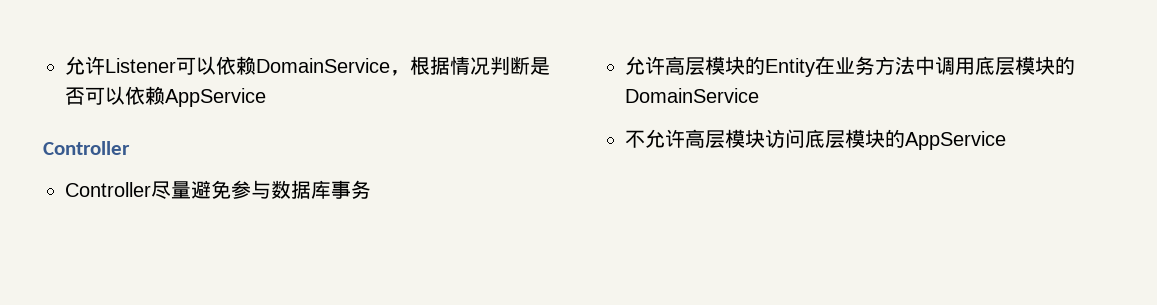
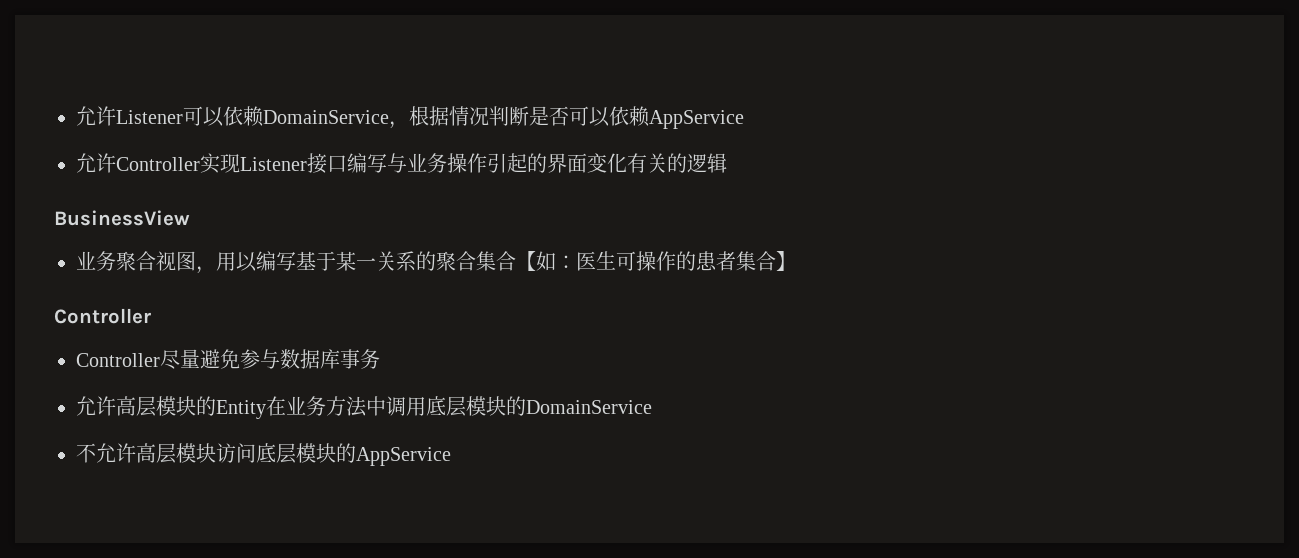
+ 允许Controller实现Listener接口编写与业务操作引起的界面变化有关的逻辑
+ BusinessView
+ 业务聚合视图，用以编写基于某一关系的聚合集合【如：医生可操作的患者集合】

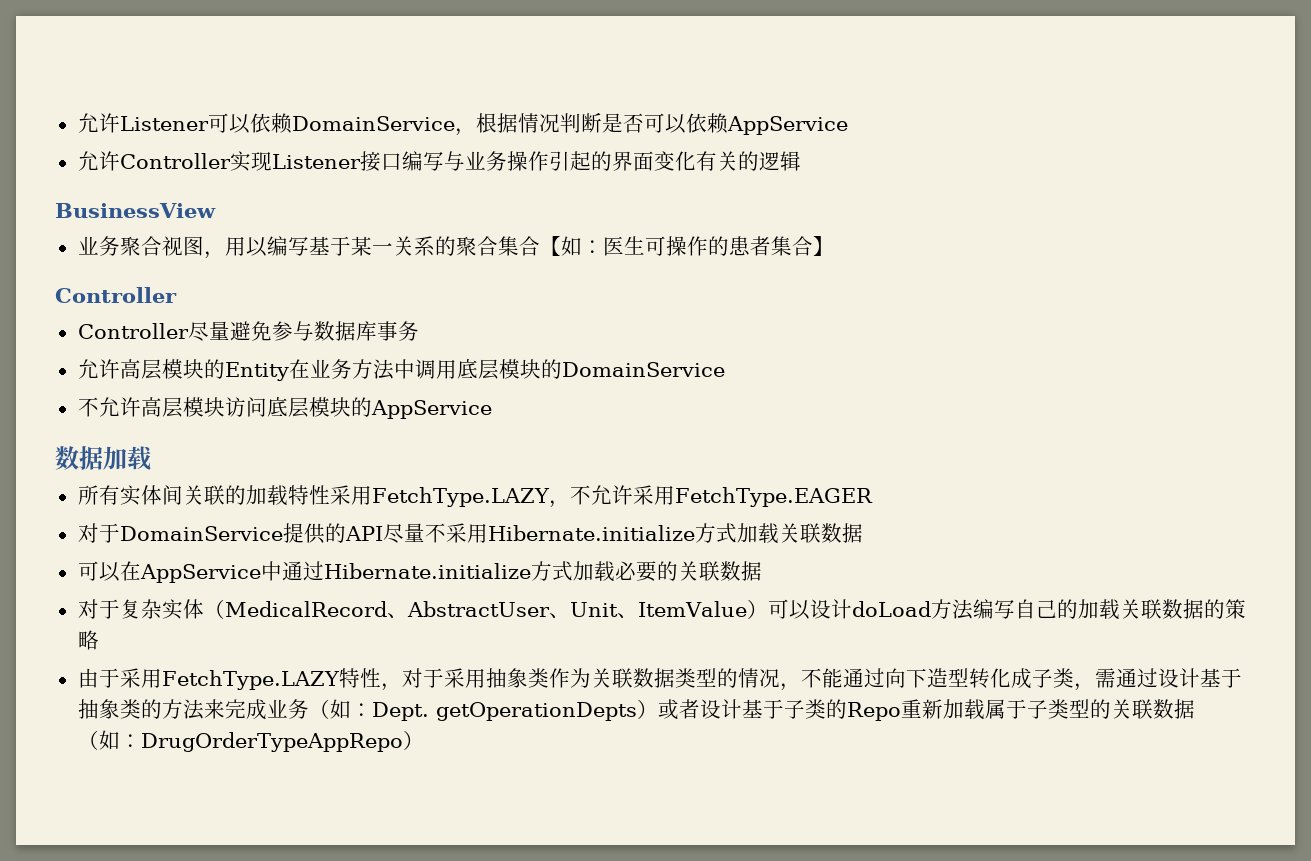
+ 数据加载
+ 所有实体间关联的加载特性采用FetchType.LAZY，不允许采用FetchType.EAGER
+ 对于DomainService提供的API尽量不采用Hibernate.initialize方式加载关联数据
+ 可以在AppService中通过Hibernate.initialize方式加载必要的关联数据
+ 对于复杂实体（MedicalRecord、AbstractUser、Unit、ItemValue）可以设计doLoad方法编写自己的加载关联数据的策略
+ 由于采用FetchType.LAZY特性，对于采用抽象类作为关联数据类型的情况，不能通过向下造型转化成子类，需通过设计基于抽象类的方法来完成业务（如：Dept. getOperationDepts）或者设计基于子类的Repo重新加载属于子类型的关联数据（如：DrugOrderTypeAppRepo）

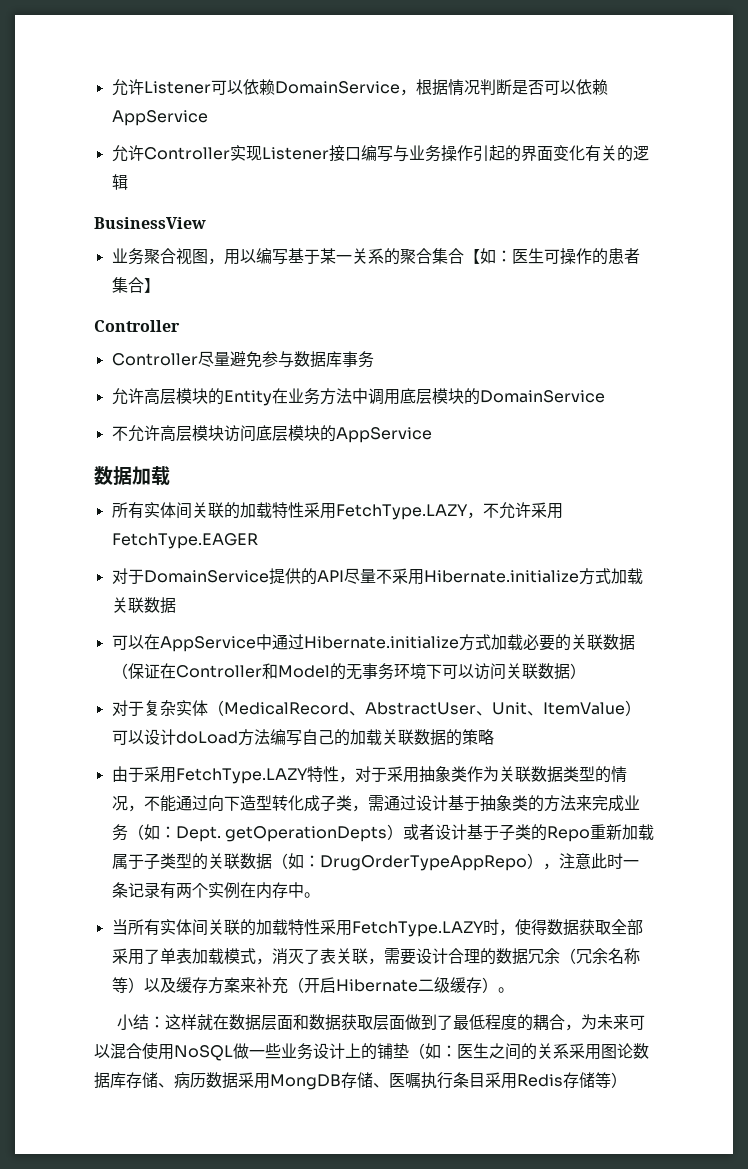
- 可以在AppService中通过Hibernate.initialize方式加载必要的关联数据
+ 可以在AppService中通过Hibernate.initialize方式加载必要的关联数据（保证在Controller和Model的无事务环境下可以访问关联数据）
- 由于采用FetchType.LAZY特性，对于采用抽象类作为关联数据类型的情况，不能通过向下造型转化成子类，需通过设计基于抽象类的方法来完成业务（如：Dept. getOperationDepts）或者设计基于子类的Repo重新加载属于子类型的关联数据（如：DrugOrderTypeAppRepo）
+ 由于采用FetchType.LAZY特性，对于采用抽象类作为关联数据类型的情况，不能通过向下造型转化成子类，需通过设计基于抽象类的方法来完成业务（如：Dept. getOperationDepts）或者设计基于子类的Repo重新加载属于子类型的关联数据（如：DrugOrderTypeAppRepo），注意此时一条记录有两个实例在内存中。
+ 当所有实体间关联的加载特性采用FetchType.LAZY时，使得数据获取全部采用了单表加载模式，消灭了表关联，需要设计合理的数据冗余（冗余名称等）以及缓存方案来补充（开启Hibernate二级缓存）。
+ 小结：这样就在数据层面和数据获取层面做到了最低程度的耦合，为未来可以混合使用NoSQL做一些业务设计上的铺垫（如：医生之间的关系采用图论数据库存储、病历数据采用MongDB存储、医嘱执行条目采用Redis存储等）

